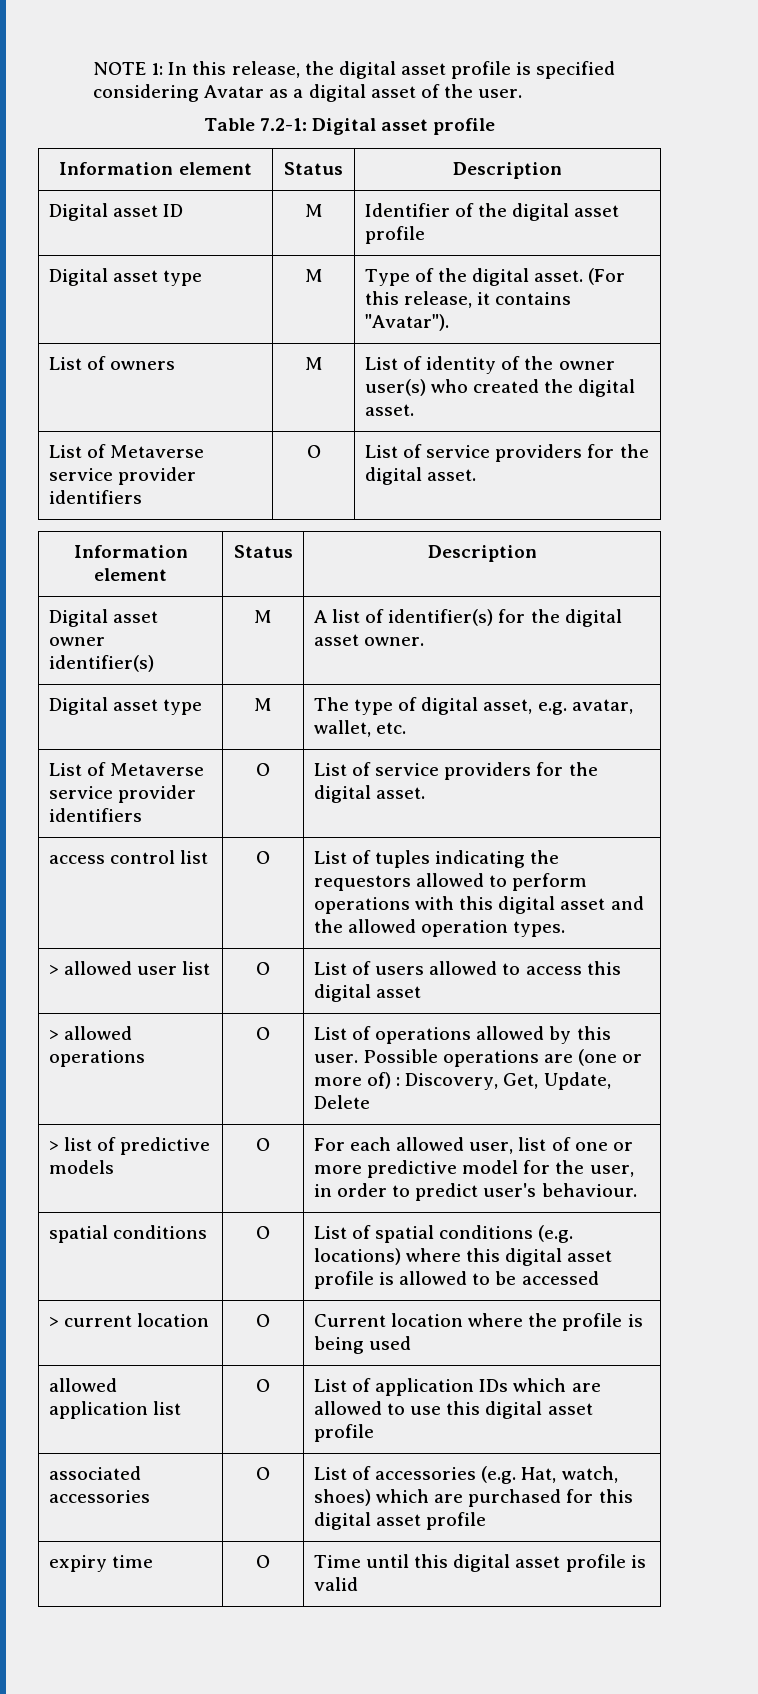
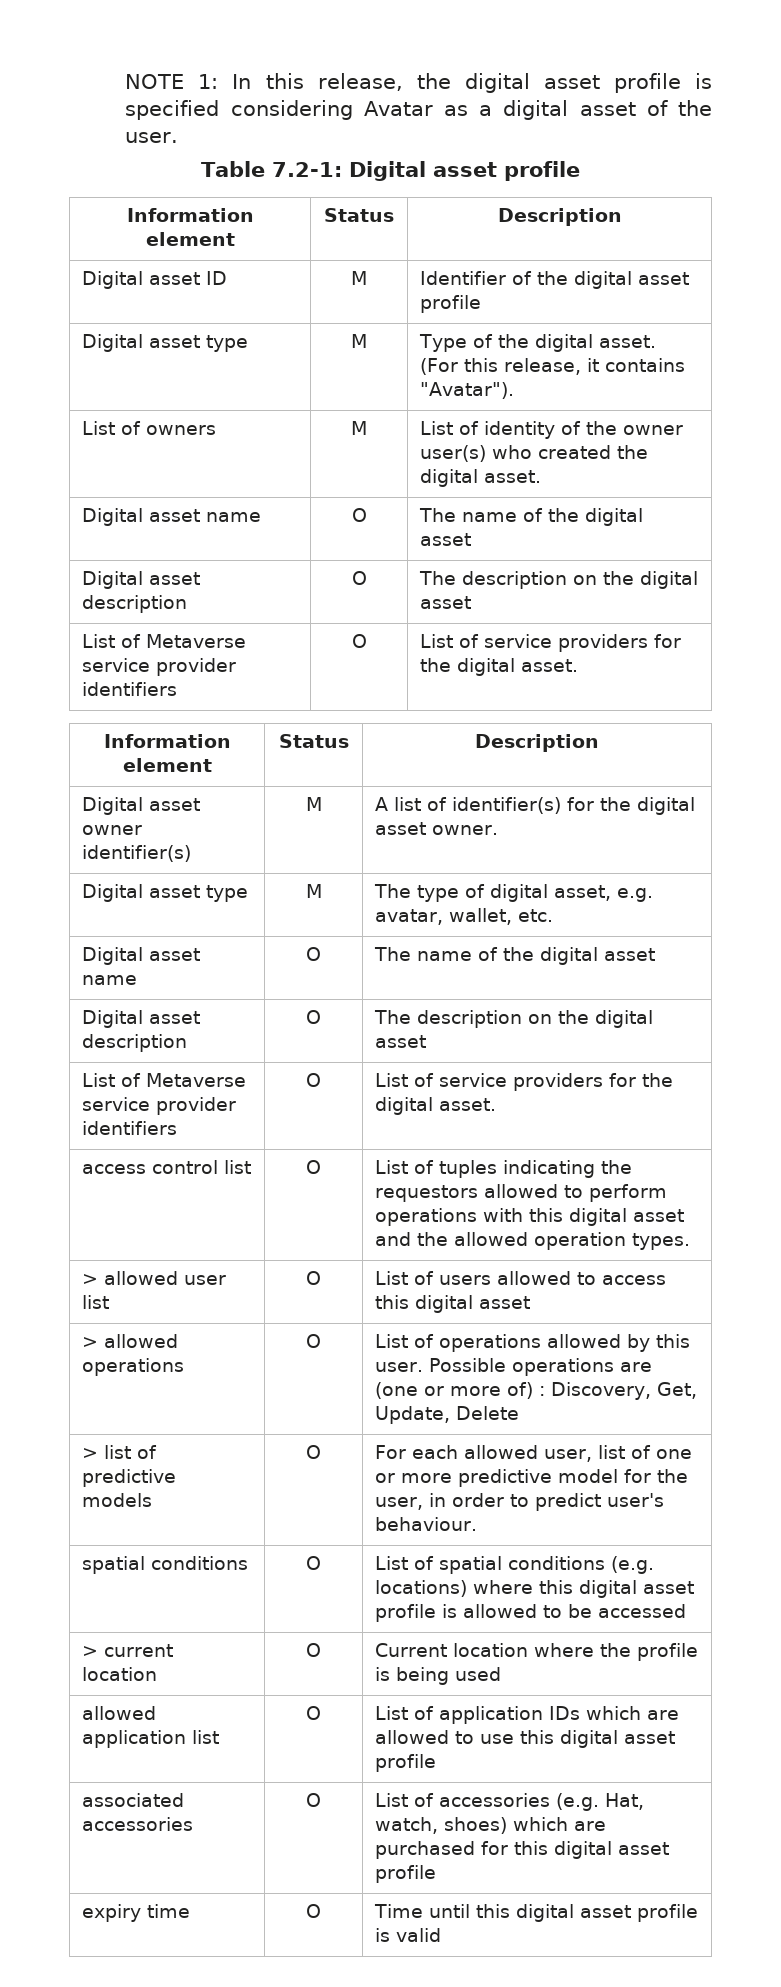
  List of owners | M | List of identity of the owner user(s) who created the digital asset.
+ Digital asset name | O | The name of the digital asset
+ Digital asset description | O | The description on the digital asset
  Digital asset type | M | The type of digital asset, e.g. avatar, wallet, etc.
+ Digital asset name | O | The name of the digital asset
+ Digital asset description | O | The description on the digital asset

